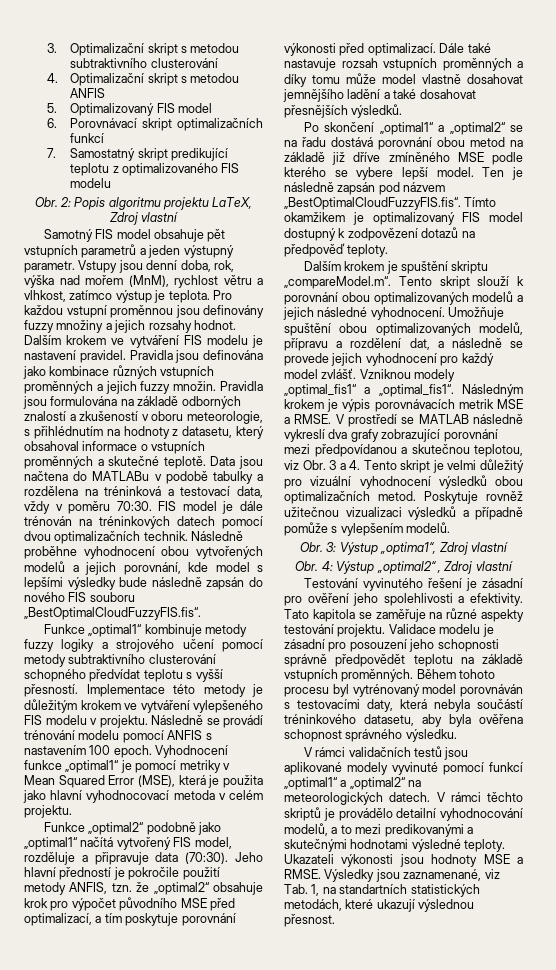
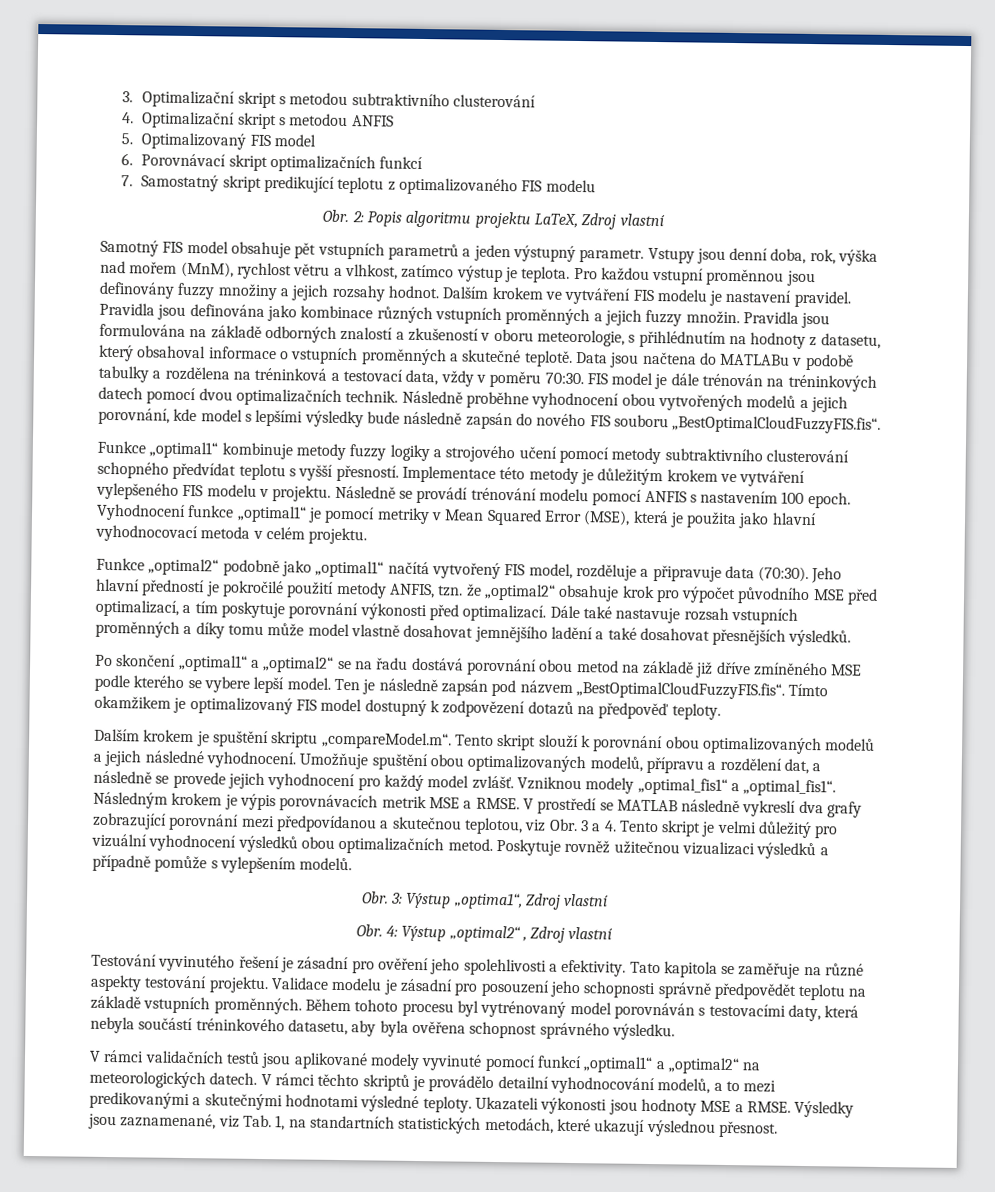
- Jeho hlavní předností je pokročile použití metody ANFIS, tzn. že „optimal2“ obsahuje krok pro výpočet původního MSE před optimalizací, a tím poskytuje porovnání výkonosti před optimalizací.
+ Jeho hlavní předností je pokročilé použití metody ANFIS, tzn. že „optimal2“ obsahuje krok pro výpočet původního MSE před optimalizací, a tím poskytuje porovnání výkonosti před optimalizací.

